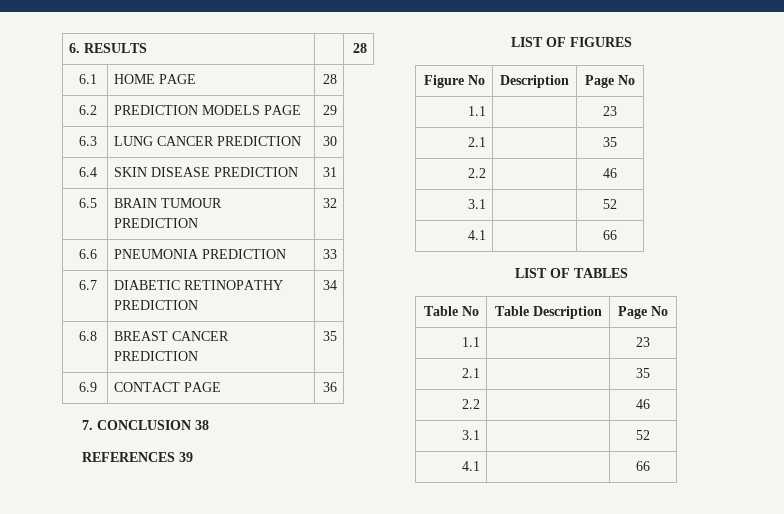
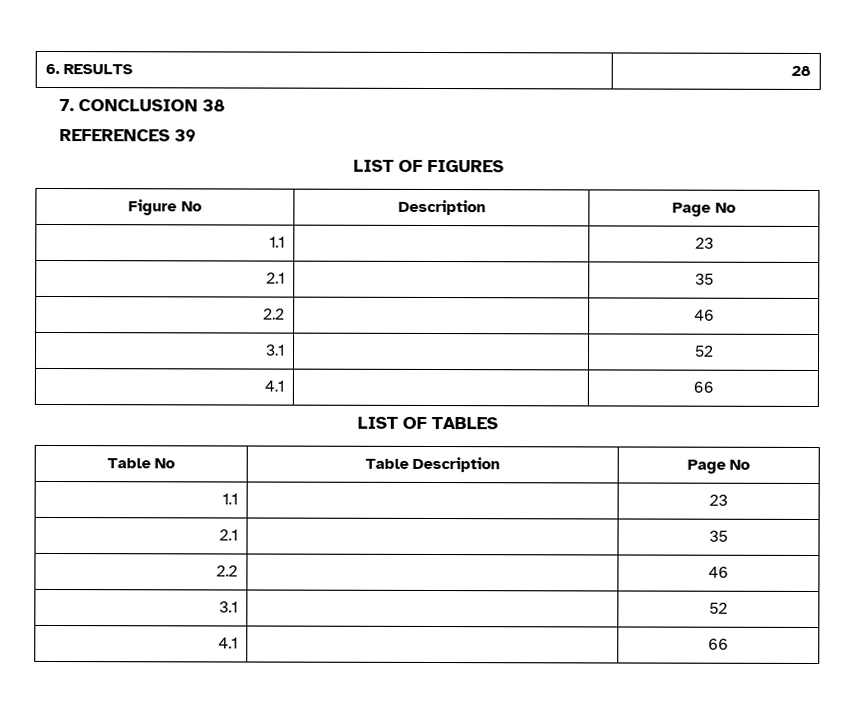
- 6. RESULTS | | 28
- 6.1 | HOME PAGE | 28
- 6.2 | PREDICTION MODELS PAGE | 29
- 6.3 | LUNG CANCER PREDICTION | 30
- 6.4 | SKIN DISEASE PREDICTION | 31
- 6.5 | BRAIN TUMOUR PREDICTION | 32
- 6.6 | PNEUMONIA PREDICTION | 33
- 6.7 | DIABETIC RETINOPATHY PREDICTION | 34
- 6.8 | BREAST CANCER PREDICTION | 35
- 6.9 | CONTACT PAGE | 36
+ 6. RESULTS | 28

